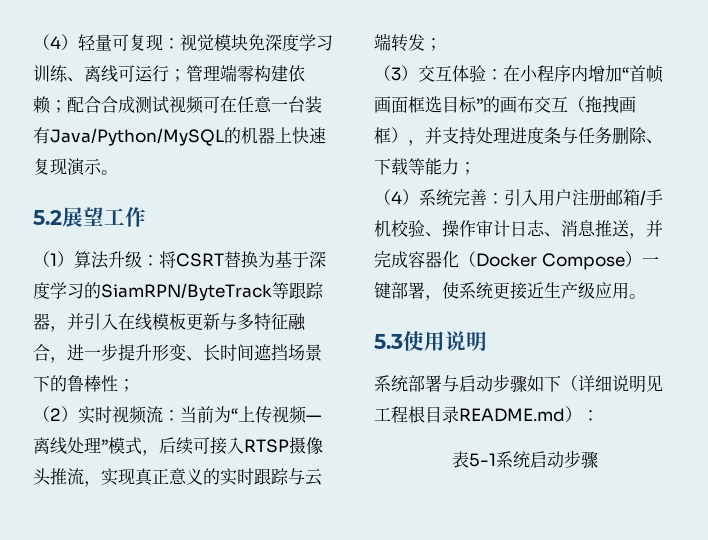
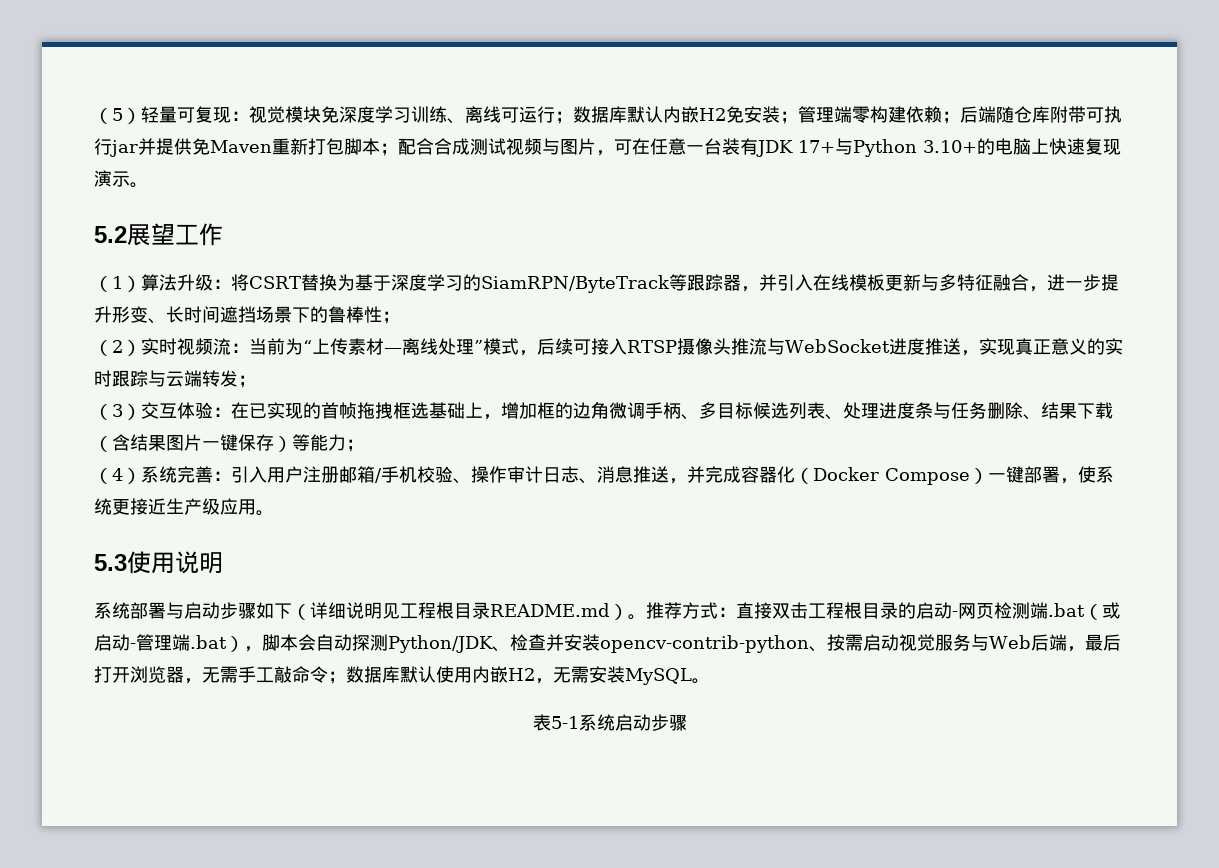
- （4）轻量可复现：视觉模块免深度学习训练、离线可运行；管理端零构建依赖；配合合成测试视频可在任意一台装有Java/Python/MySQL的机器上快速复现演示。
+ （5）轻量可复现：视觉模块免深度学习训练、离线可运行；数据库默认内嵌H2免安装；管理端零构建依赖；后端随仓库附带可执行jar并提供免Maven重新打包脚本；配合合成测试视频与图片，可在任意一台装有JDK 17+与Python 3.10+的电脑上快速复现演示。
- （2）实时视频流：当前为“上传视频—离线处理”模式，后续可接入RTSP摄像头推流，实现真正意义的实时跟踪与云端转发；
+ （2）实时视频流：当前为“上传素材—离线处理”模式，后续可接入RTSP摄像头推流与WebSocket进度推送，实现真正意义的实时跟踪与云端转发；
- （3）交互体验：在小程序内增加“首帧画面框选目标”的画布交互（拖拽画框），并支持处理进度条与任务删除、下载等能力；
+ （3）交互体验：在已实现的首帧拖拽框选基础上，增加框的边角微调手柄、多目标候选列表、处理进度条与任务删除、结果下载（含结果图片一键保存）等能力；
- 系统部署与启动步骤如下（详细说明见工程根目录README.md）：
+ 系统部署与启动步骤如下（详细说明见工程根目录README.md）。推荐方式：直接双击工程根目录的启动-网页检测端.bat（或启动-管理端.bat），脚本会自动探测Python/JDK、检查并安装opencv-contrib-python、按需启动视觉服务与Web后端，最后打开浏览器，无需手工敲命令；数据库默认使用内嵌H2，无需安装MySQL。

